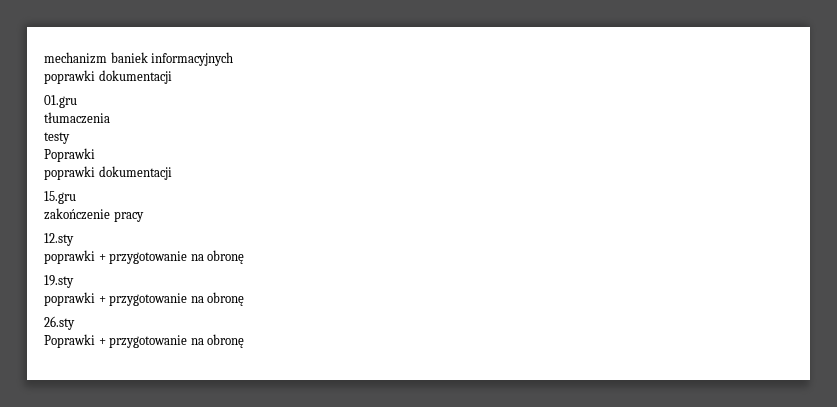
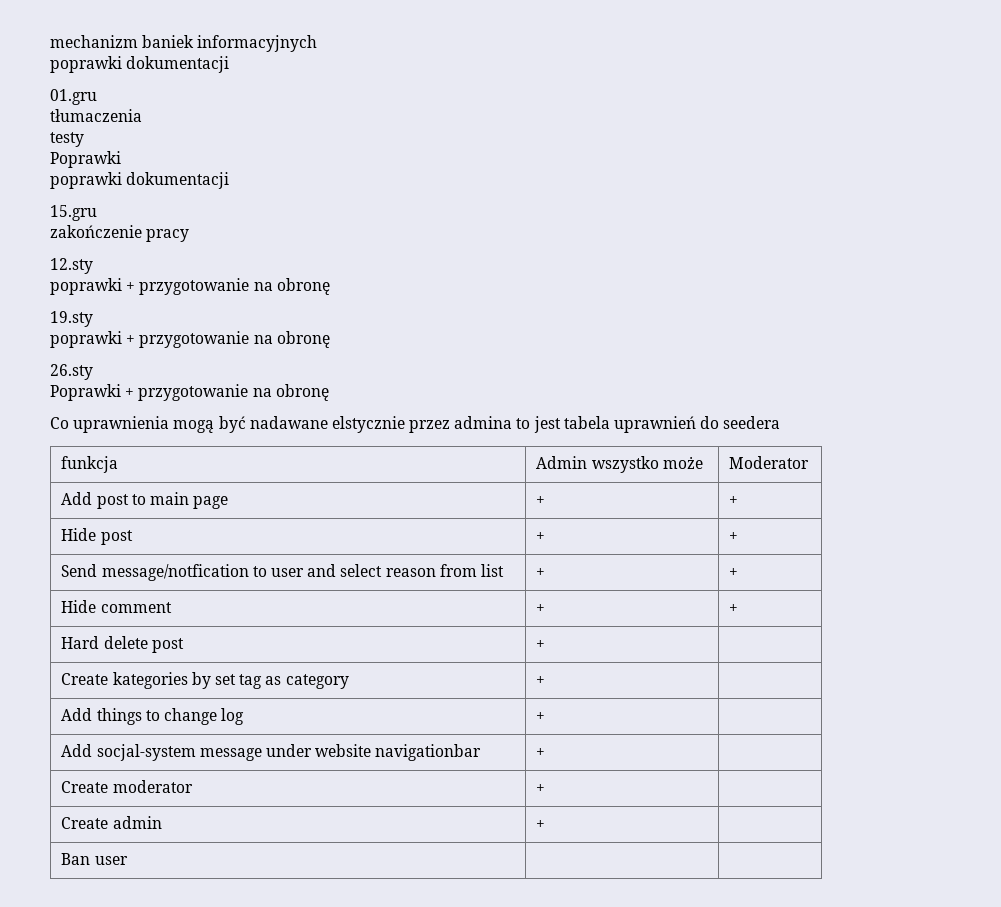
+ Co uprawnienia mogą być nadawane elstycznie przez admina to jest tabela uprawnień do seedera
+ funkcja | Admin wszystko może | Moderator
+ Add post to main page | + | +
+ Hide post | + | +
+ Send message/notfication to user and select reason from list | + | +
+ Hide comment | + | +
+ Hard delete post | + |
+ Create kategories by set tag as category | + |
+ Add things to change log | + |
+ Add socjal-system message under website navigationbar | + |
+ Create moderator | + |
+ Create admin | + |
+ Ban user | |

